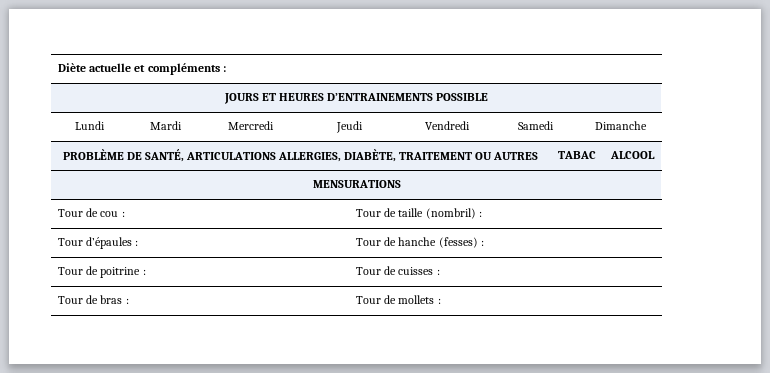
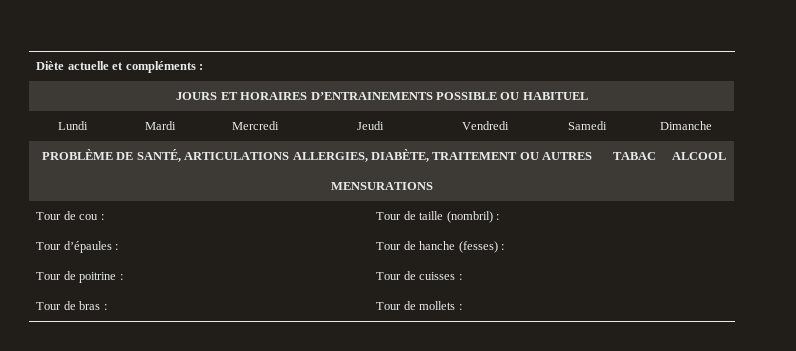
- JOURS ET HEURES D’ENTRAINEMENTS POSSIBLE
+ JOURS ET HORAIRES D’ENTRAINEMENTS POSSIBLE OU HABITUEL

